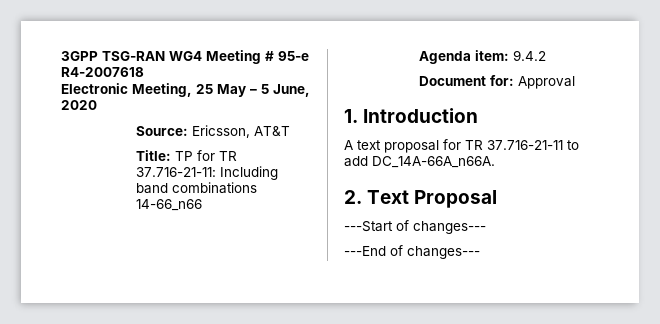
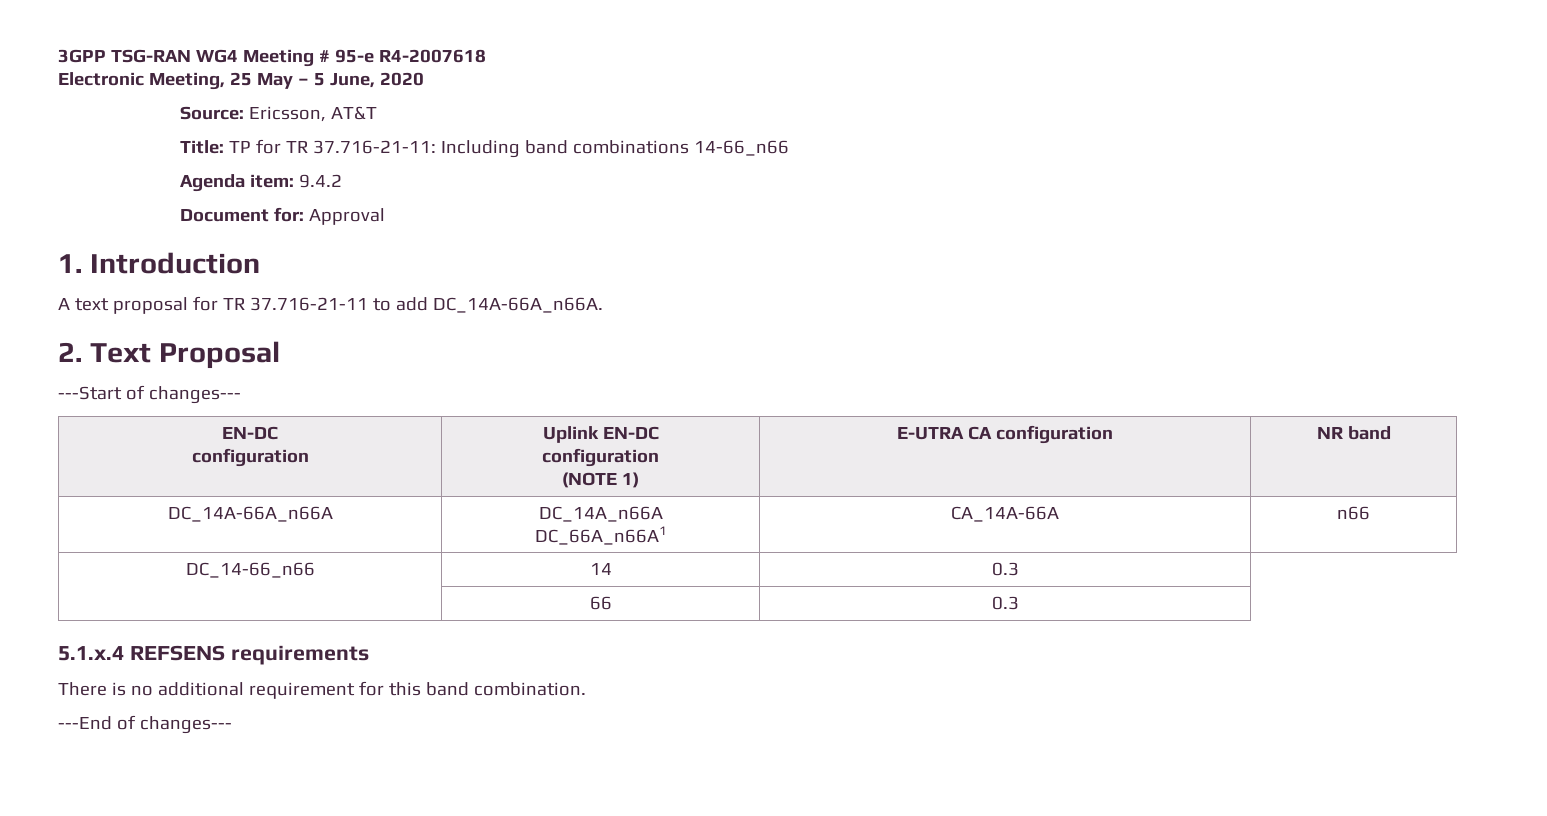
  ---Start of changes---
+ EN-DC
+ configuration | Uplink EN-DC
+ configuration
+ (NOTE 1) | E-UTRA CA configuration | NR band
+ DC_14A-66A_n66A | DC_14A_n66A
+ DC_66A_n66A1 | CA_14A-66A | n66
+ DC_14-66_n66 | 14 | 0.3
+ | 66 | 0.3
+ 5.1.x.4 REFSENS requirements
+ There is no additional requirement for this band combination.

